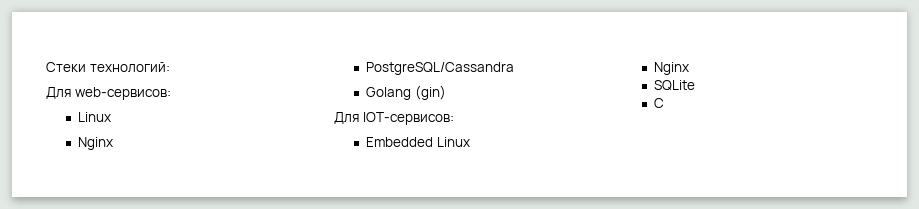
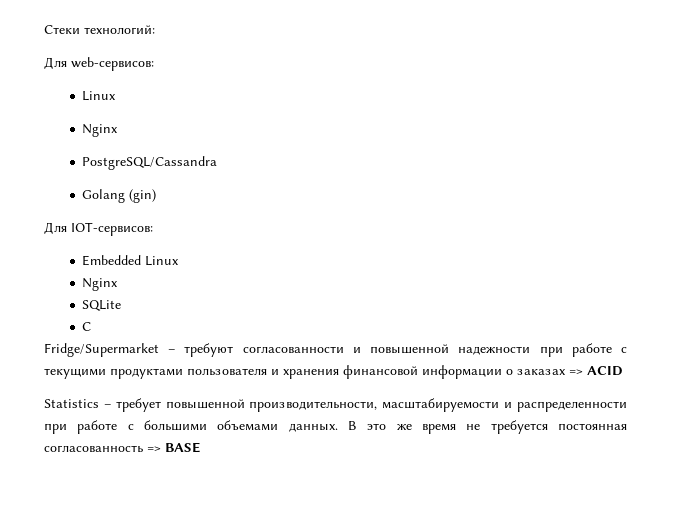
+ Fridge/Supermarket – требуют согласованности и повышенной надежности при работе с текущими продуктами пользователя и хранения финансовой информации о заказах => ACID
+ Statistics – требует повышенной производительности, масштабируемости и распределенности при работе с большими объемами данных. В это же время не требуется постоянная согласованность => BASE

